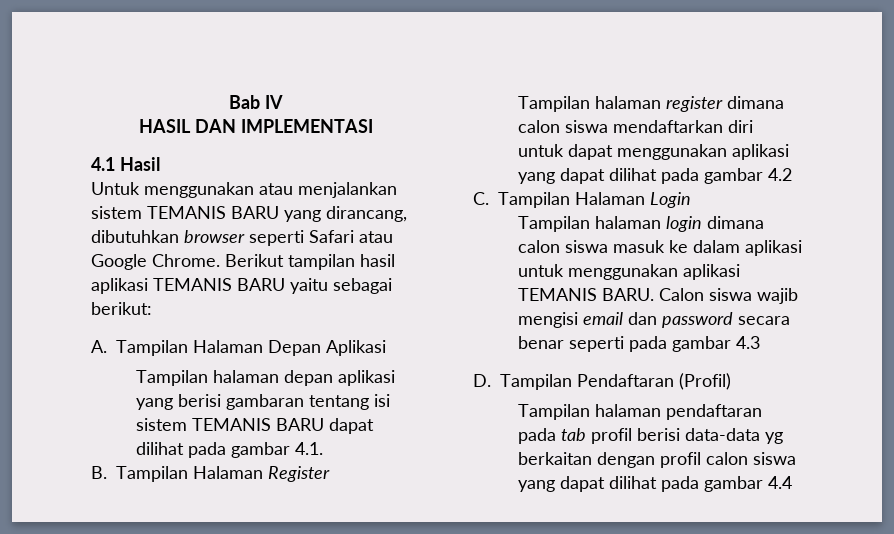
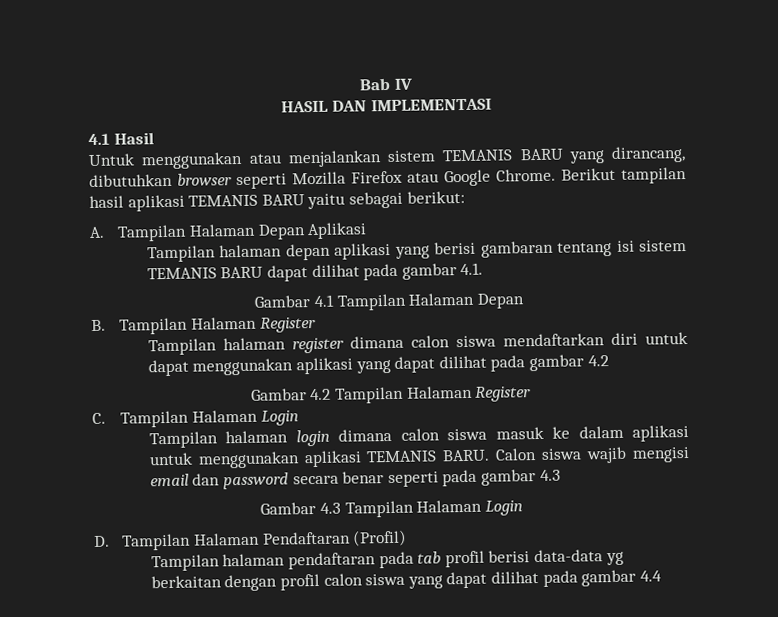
- Untuk menggunakan atau menjalankan sistem TEMANIS BARU yang dirancang, dibutuhkan browser seperti Safari atau Google Chrome.
+ Untuk menggunakan atau menjalankan sistem TEMANIS BARU yang dirancang, dibutuhkan browser seperti Mozilla Firefox atau Google Chrome.
+ Gambar 4.1 Tampilan Halaman Depan
+ Gambar 4.2 Tampilan Halaman Register
+ Gambar 4.3 Tampilan Halaman Login
- D. Tampilan Pendaftaran (Profil)
+ D. Tampilan Halaman Pendaftaran (Profil)

